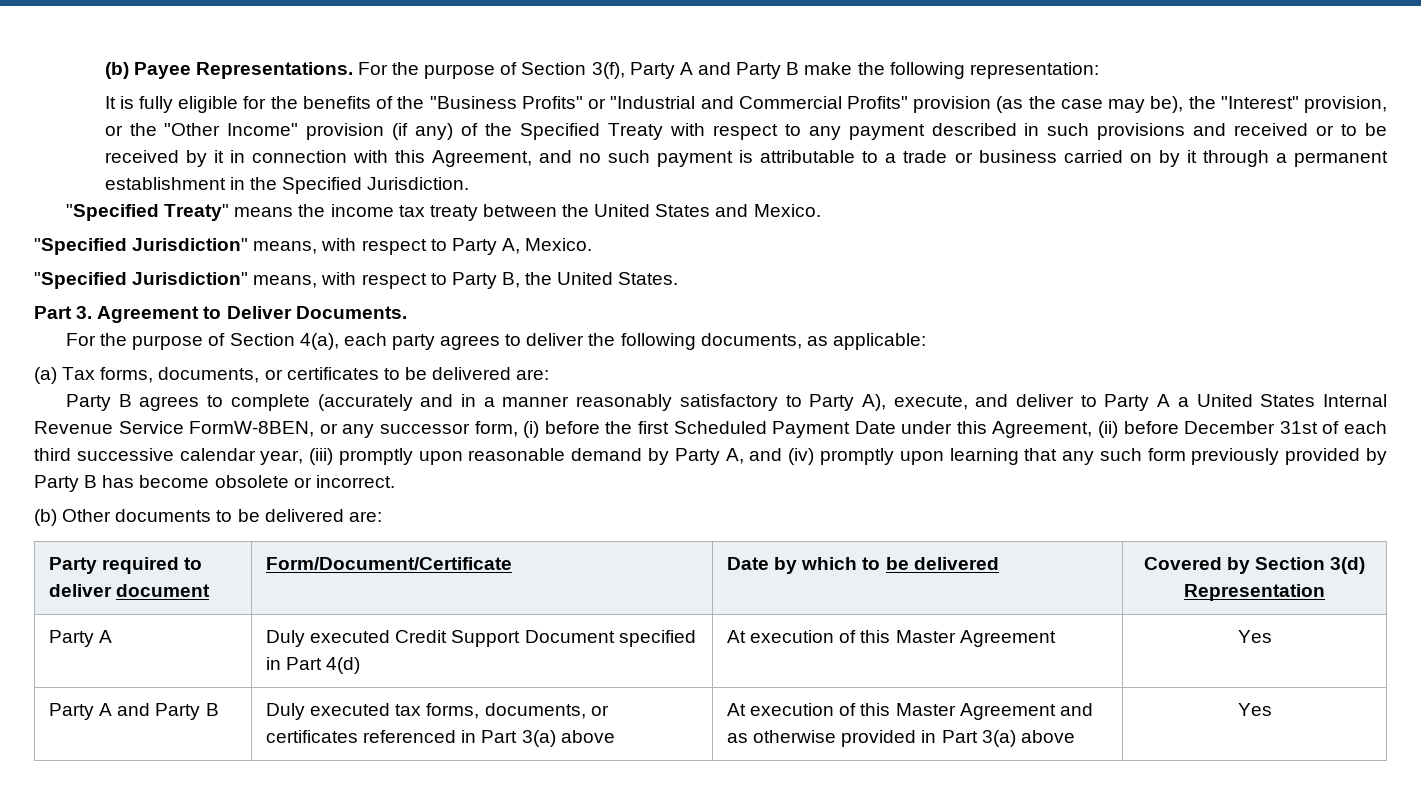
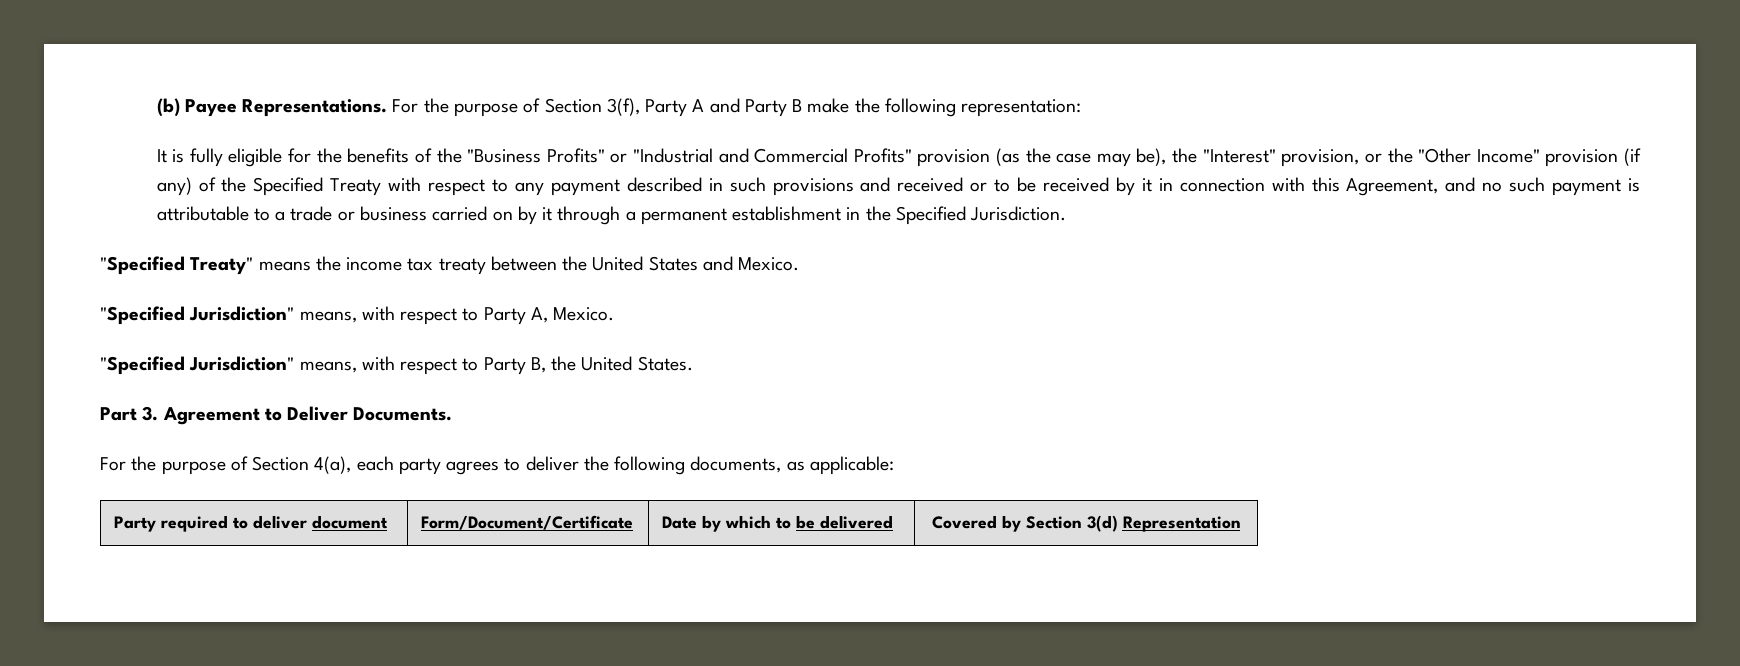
- (a) Tax forms, documents, or certificates to be delivered are:
- Party B agrees to complete (accurately and in a manner reasonably satisfactory to Party A), execute, and deliver to Party A a United States Internal Revenue Service FormW-8BEN, or any successor form, (i) before the first Scheduled Payment Date under this Agreement, (ii) before December 31st of each third successive calendar year, (iii) promptly upon reasonable demand by Party A, and (iv) promptly upon learning that any such form previously provided by Party B has become obsolete or incorrect.
- (b) Other documents to be delivered are:
- Party A | Duly executed Credit Support Document specified in Part 4(d) | At execution of this Master Agreement | Yes
- Party A and Party B | Duly executed tax forms, documents, or certificates referenced in Part 3(a) above | At execution of this Master Agreement and as otherwise provided in Part 3(a) above | Yes

